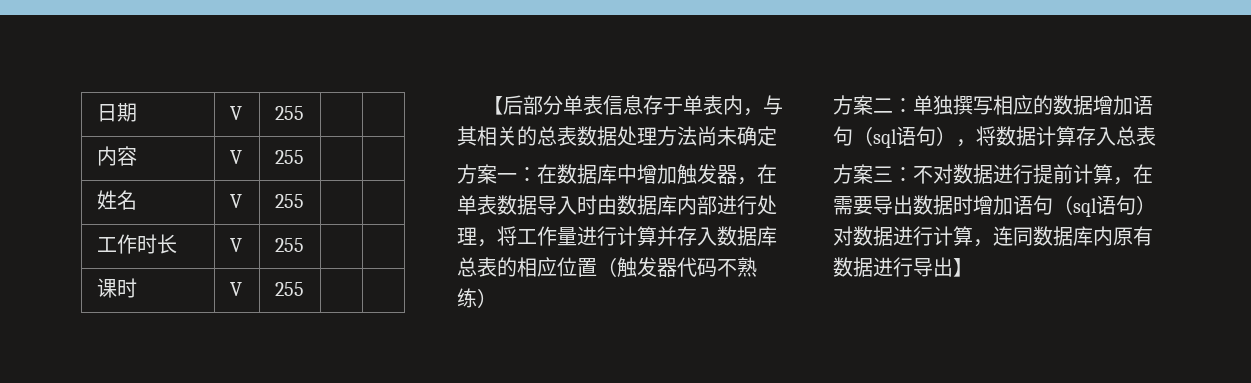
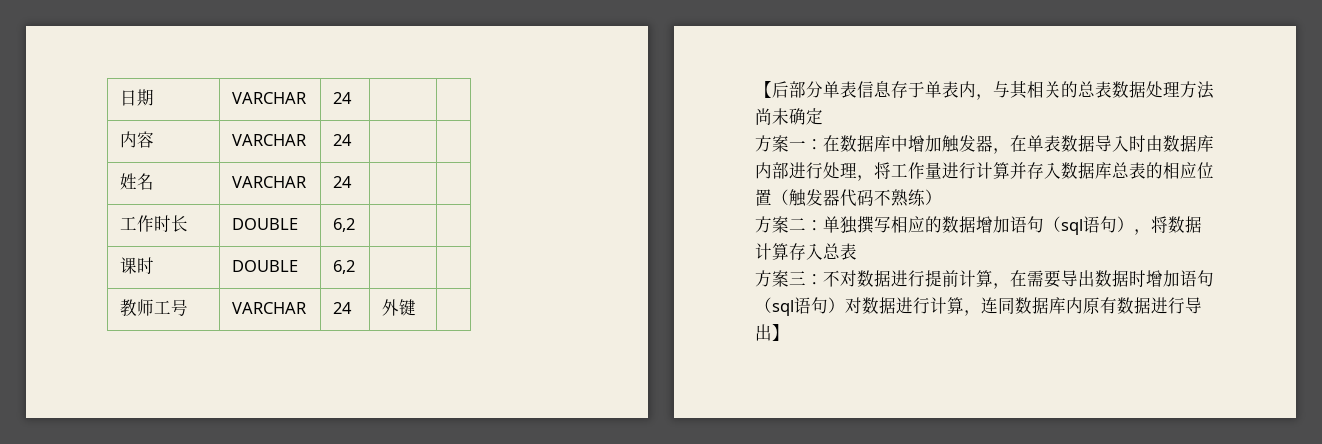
- 日期 | V | 255 | |
+ 日期 | VARCHAR | 24 | |
- 内容 | V | 255 | |
+ 内容 | VARCHAR | 24 | |
- 姓名 | V | 255 | |
+ 姓名 | VARCHAR | 24 | |
- 工作时长 | V | 255 | |
+ 工作时长 | DOUBLE | 6,2 | |
- 课时 | V | 255 | |
+ 课时 | DOUBLE | 6,2 | |
+ 教师工号 | VARCHAR | 24 | 外键 |

